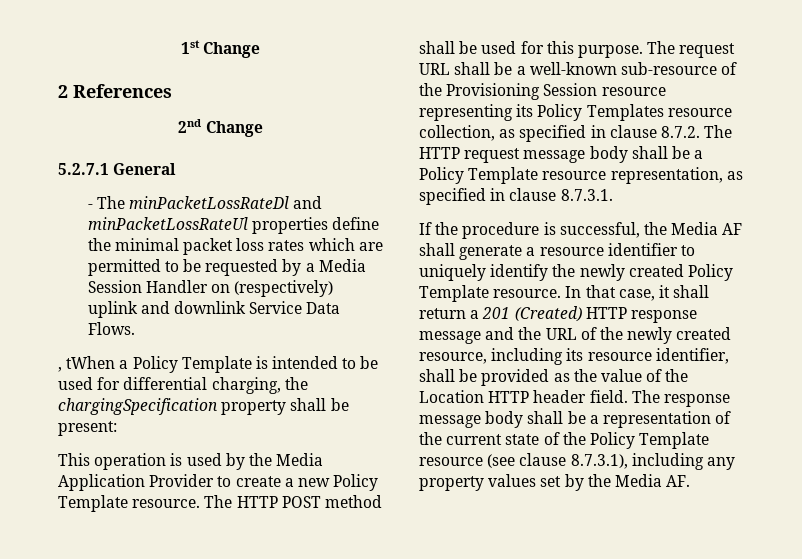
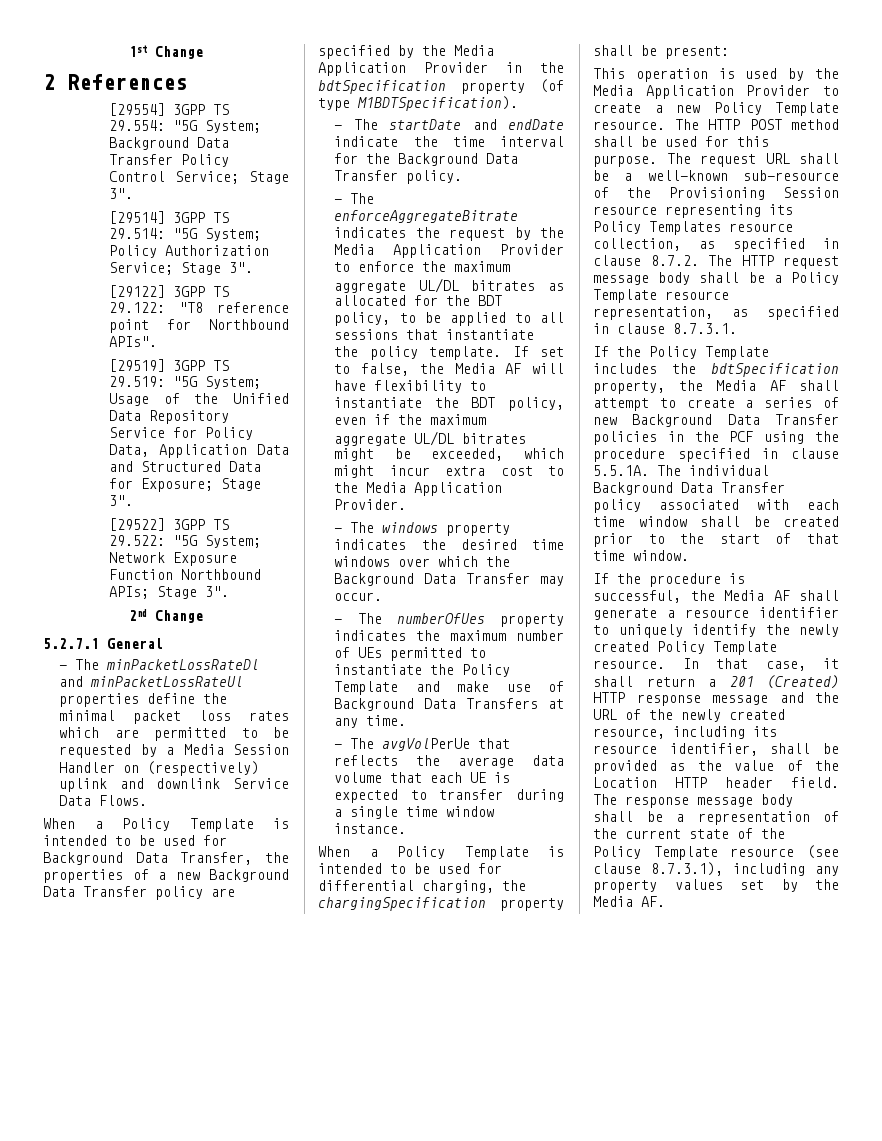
+ [29554] 3GPP TS 29.554: "5G System; Background Data Transfer Policy Control Service; Stage 3".
+ [29514] 3GPP TS 29.514: "5G System; Policy Authorization Service; Stage 3".
+ [29122] 3GPP TS 29.122: "T8 reference point for Northbound APIs".
+ [29519] 3GPP TS 29.519: "5G System; Usage of the Unified Data Repository Service for Policy Data, Application Data and Structured Data for Exposure; Stage 3".
+ [29522] 3GPP TS 29.522: "5G System; Network Exposure Function Northbound APIs; Stage 3".
- , tWhen a Policy Template is intended to be used for differential charging, the chargingSpecification property shall be present:
+ When a Policy Template is intended to be used for Background Data Transfer, the properties of a new Background Data Transfer policy are specified by the Media Application Provider in the bdtSpecification property (of type M1BDTSpecification).
+ - The startDate and endDate indicate the time interval for the Background Data Transfer policy.
+ - The enforceAggregateBitrate indicates the request by the Media Application Provider to enforce the maximum aggregate UL/DL bitrates as allocated for the BDT policy, to be applied to all sessions that instantiate the policy template. If set to false, the Media AF will have flexibility to instantiate the BDT policy, even if the maximum aggregate UL/DL bitrates might be exceeded, which might incur extra cost to the Media Application Provider.
+ - The windows property indicates the desired time windows over which the Background Data Transfer may occur.
+ - The numberOfUes property indicates the maximum number of UEs permitted to instantiate the Policy Template and make use of Background Data Transfers at any time.
+ - The avgVolPerUe that reflects the average data volume that each UE is expected to transfer during a single time window instance.
+ When a Policy Template is intended to be used for differential charging, the chargingSpecification property shall be present:
+ If the Policy Template includes the bdtSpecification property, the Media AF shall attempt to create a series of new Background Data Transfer policies in the PCF using the procedure specified in clause 5.5.1A. The individual Background Data Transfer policy associated with each time window shall be created prior to the start of that time window.

